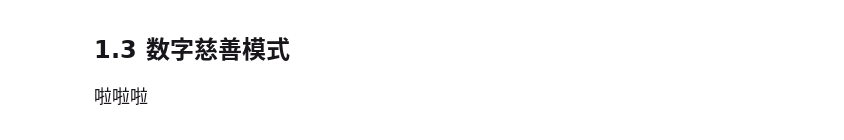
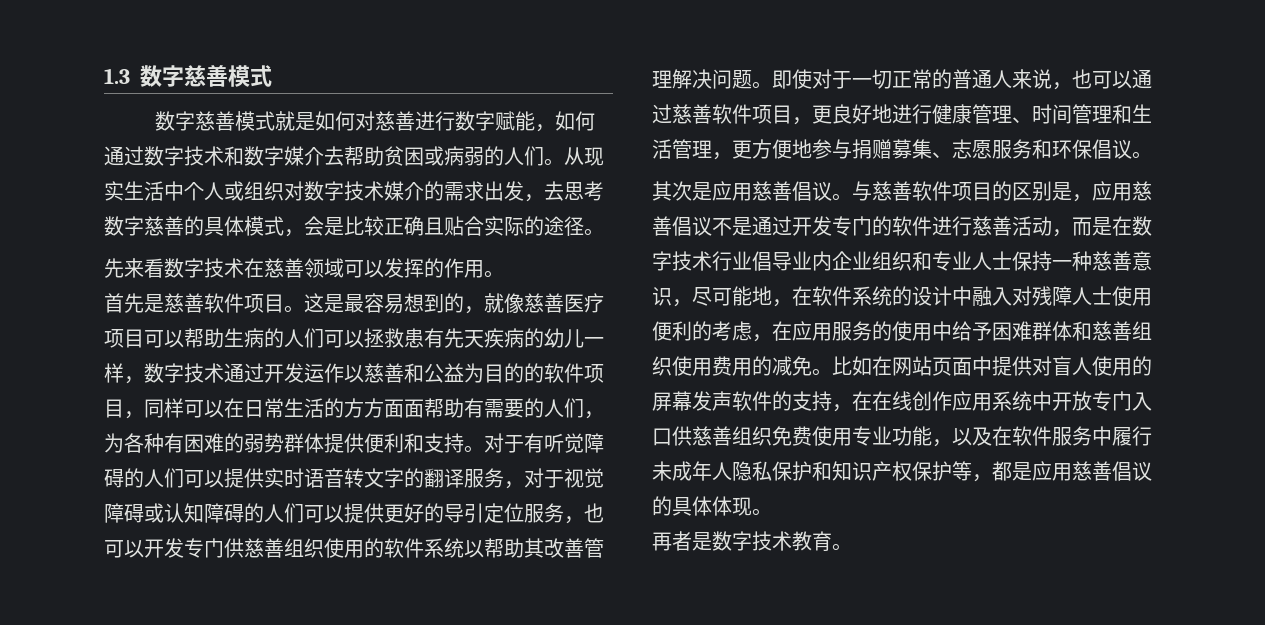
- 啦啦啦
+ 数字慈善模式就是如何对慈善进行数字赋能，如何通过数字技术和数字媒介去帮助贫困或病弱的人们。从现实生活中个人或组织对数字技术媒介的需求出发，去思考数字慈善的具体模式，会是比较正确且贴合实际的途径。
+ 先来看数字技术在慈善领域可以发挥的作用。
+ 首先是慈善软件项目。这是最容易想到的，就像慈善医疗项目可以帮助生病的人们可以拯救患有先天疾病的幼儿一样，数字技术通过开发运作以慈善和公益为目的的软件项目，同样可以在日常生活的方方面面帮助有需要的人们，为各种有困难的弱势群体提供便利和支持。对于有听觉障碍的人们可以提供实时语音转文字的翻译服务，对于视觉障碍或认知障碍的人们可以提供更好的导引定位服务，也可以开发专门供慈善组织使用的软件系统以帮助其改善管理解决问题。即使对于一切正常的普通人来说，也可以通过慈善软件项目，更良好地进行健康管理、时间管理和生活管理，更方便地参与捐赠募集、志愿服务和环保倡议。
+ 其次是应用慈善倡议。与慈善软件项目的区别是，应用慈善倡议不是通过开发专门的软件进行慈善活动，而是在数字技术行业倡导业内企业组织和专业人士保持一种慈善意识，尽可能地，在软件系统的设计中融入对残障人士使用便利的考虑，在应用服务的使用中给予困难群体和慈善组织使用费用的减免。比如在网站页面中提供对盲人使用的屏幕发声软件的支持，在在线创作应用系统中开放专门入口供慈善组织免费使用专业功能，以及在软件服务中履行未成年人隐私保护和知识产权保护等，都是应用慈善倡议的具体体现。
+ 再者是数字技术教育。

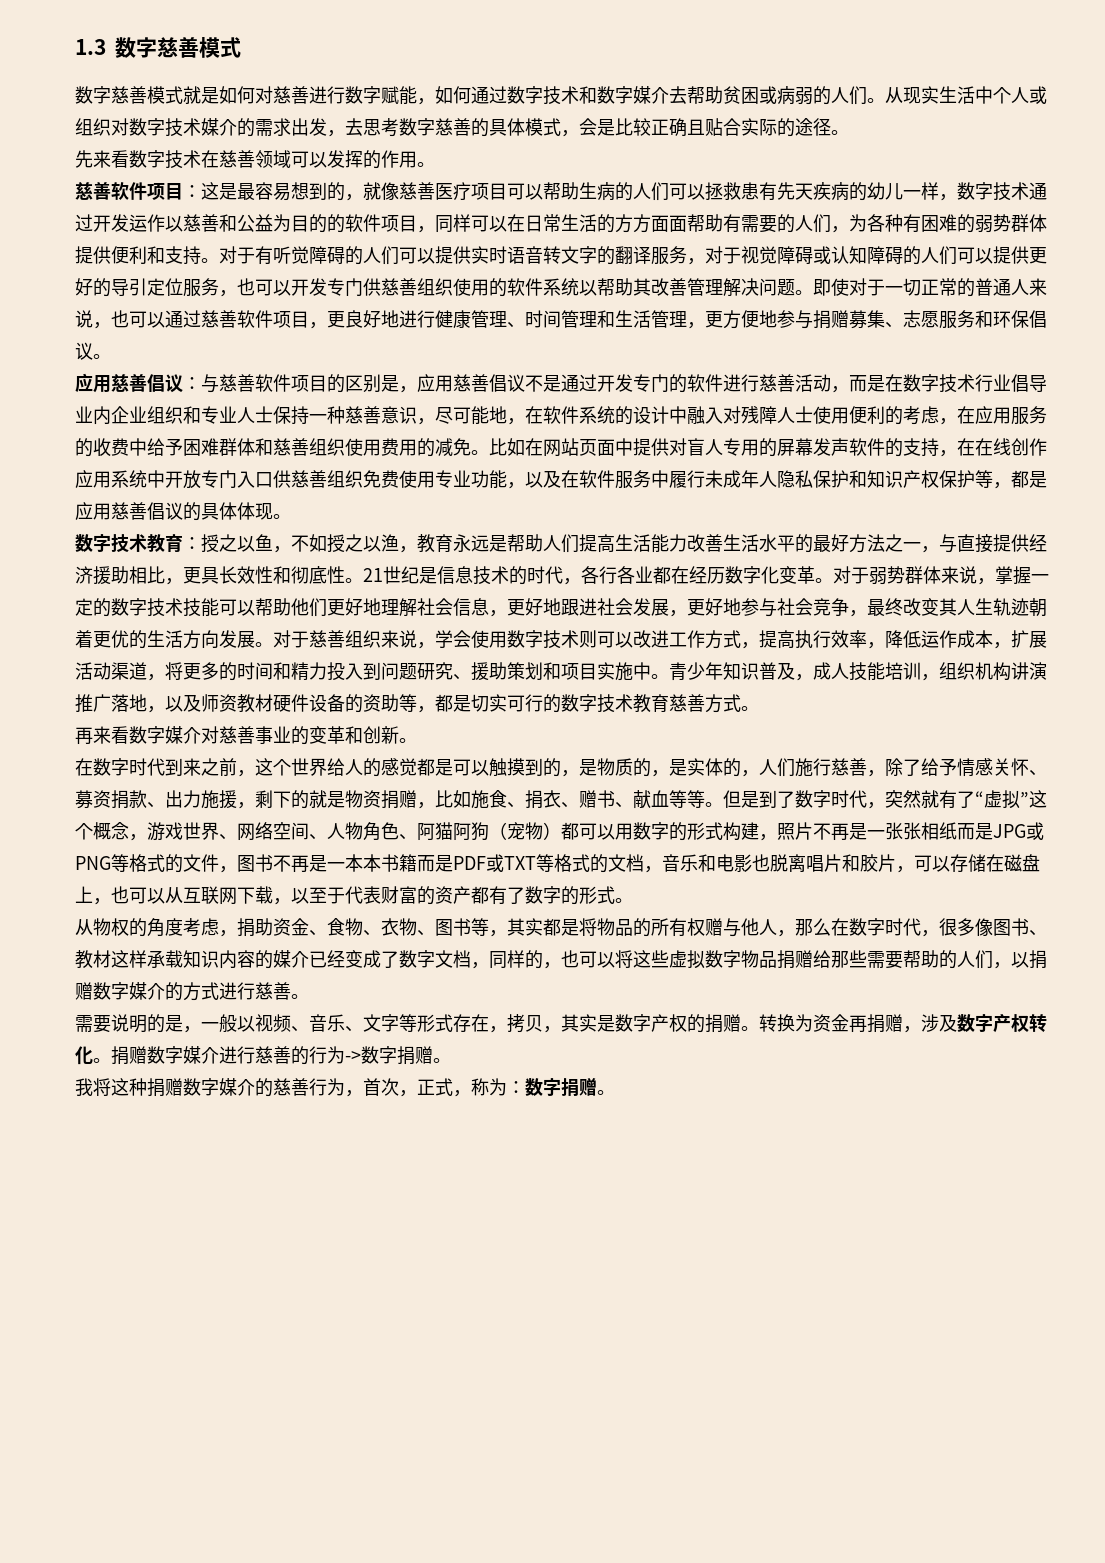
- 首先是慈善软件项目。这是最容易想到的，就像慈善医疗项目可以帮助生病的人们可以拯救患有先天疾病的幼儿一样，数字技术通过开发运作以慈善和公益为目的的软件项目，同样可以在日常生活的方方面面帮助有需要的人们，为各种有困难的弱势群体提供便利和支持。
+ 慈善软件项目：这是最容易想到的，就像慈善医疗项目可以帮助生病的人们可以拯救患有先天疾病的幼儿一样，数字技术通过开发运作以慈善和公益为目的的软件项目，同样可以在日常生活的方方面面帮助有需要的人们，为各种有困难的弱势群体提供便利和支持。
- 其次是应用慈善倡议。
+ 应用慈善倡议：
- 与慈善软件项目的区别是，应用慈善倡议不是通过开发专门的软件进行慈善活动，而是在数字技术行业倡导业内企业组织和专业人士保持一种慈善意识，尽可能地，在软件系统的设计中融入对残障人士使用便利的考虑，在应用服务的使用中给予困难群体和慈善组织使用费用的减免。
+ 与慈善软件项目的区别是，应用慈善倡议不是通过开发专门的软件进行慈善活动，而是在数字技术行业倡导业内企业组织和专业人士保持一种慈善意识，尽可能地，在软件系统的设计中融入对残障人士使用便利的考虑，在应用服务的收费中给予困难群体和慈善组织使用费用的减免。
- 比如在网站页面中提供对盲人使用的屏幕发声软件的支持，在在线创作应用系统中开放专门入口供慈善组织免费使用专业功能，以及在软件服务中履行未成年人隐私保护和知识产权保护等，都是应用慈善倡议的具体体现。
+ 比如在网站页面中提供对盲人专用的屏幕发声软件的支持，在在线创作应用系统中开放专门入口供慈善组织免费使用专业功能，以及在软件服务中履行未成年人隐私保护和知识产权保护等，都是应用慈善倡议的具体体现。
- 再者是数字技术教育。
+ 数字技术教育：授之以鱼，不如授之以渔，教育永远是帮助人们提高生活能力改善生活水平的最好方法之一，与直接提供经济援助相比，更具长效性和彻底性。21世纪是信息技术的时代，各行各业都在经历数字化变革。对于弱势群体来说，掌握一定的数字技术技能可以帮助他们更好地理解社会信息，更好地跟进社会发展，更好地参与社会竞争，最终改变其人生轨迹朝着更优的生活方向发展。对于慈善组织来说，学会使用数字技术则可以改进工作方式，提高执行效率，降低运作成本，扩展活动渠道，将更多的时间和精力投入到问题研究、援助策划和项目实施中。青少年知识普及，成人技能培训，组织机构讲演推广落地，以及师资教材硬件设备的资助等，都是切实可行的数字技术教育慈善方式。
+ 再来看数字媒介对慈善事业的变革和创新。
+ 在数字时代到来之前，这个世界给人的感觉都是可以触摸到的，是物质的，是实体的，人们施行慈善，除了给予情感关怀、募资捐款、出力施援，剩下的就是物资捐赠，比如施食、捐衣、赠书、献血等等。但是到了数字时代，突然就有了“虚拟”这个概念，游戏世界、网络空间、人物角色、阿猫阿狗（宠物）都可以用数字的形式构建，照片不再是一张张相纸而是JPG或PNG等格式的文件，图书不再是一本本书籍而是PDF或TXT等格式的文档，音乐和电影也脱离唱片和胶片，可以存储在磁盘上，也可以从互联网下载，以至于代表财富的资产都有了数字的形式。
+ 从物权的角度考虑，捐助资金、食物、衣物、图书等，其实都是将物品的所有权赠与他人，那么在数字时代，很多像图书、教材这样承载知识内容的媒介已经变成了数字文档，同样的，也可以将这些虚拟数字物品捐赠给那些需要帮助的人们，以捐赠数字媒介的方式进行慈善。
+ 需要说明的是，一般以视频、音乐、文字等形式存在，拷贝，其实是数字产权的捐赠。转换为资金再捐赠，涉及数字产权转化。捐赠数字媒介进行慈善的行为->数字捐赠。
+ 我将这种捐赠数字媒介的慈善行为，首次，正式，称为：数字捐赠。

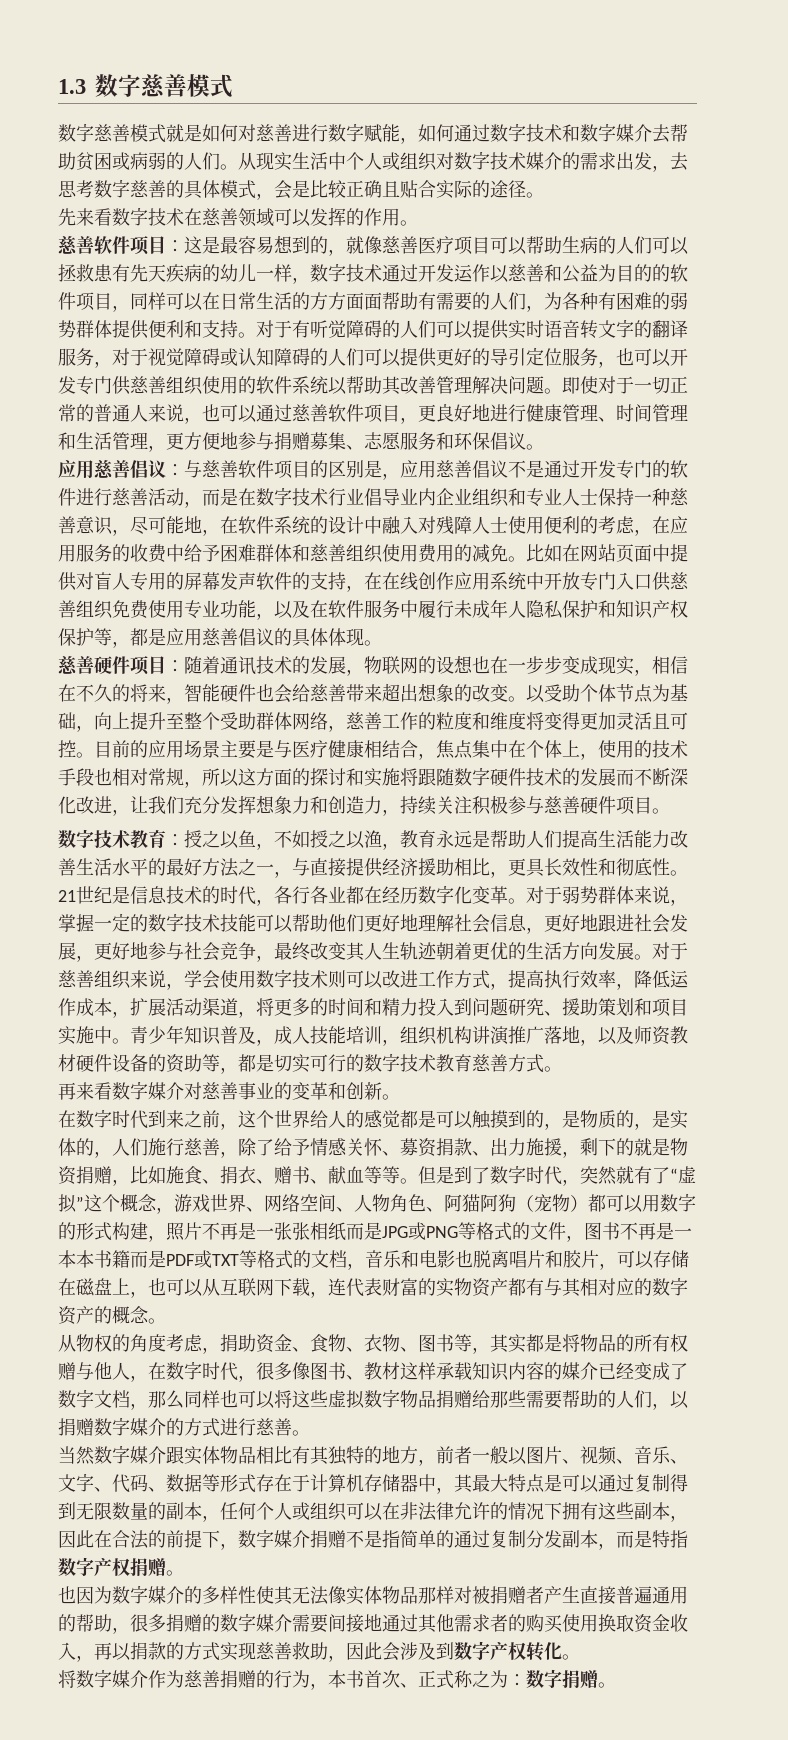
+ 慈善硬件项目：随着通讯技术的发展，物联网的设想也在一步步变成现实，相信在不久的将来，智能硬件也会给慈善带来超出想象的改变。以受助个体节点为基础，向上提升至整个受助群体网络，慈善工作的粒度和维度将变得更加灵活且可控。目前的应用场景主要是与医疗健康相结合，焦点集中在个体上，使用的技术手段也相对常规，所以这方面的探讨和实施将跟随数字硬件技术的发展而不断深化改进，让我们充分发挥想象力和创造力，持续关注积极参与慈善硬件项目。
- 但是到了数字时代，突然就有了“虚拟”这个概念，游戏世界、网络空间、人物角色、阿猫阿狗（宠物）都可以用数字的形式构建，照片不再是一张张相纸而是JPG或PNG等格式的文件，图书不再是一本本书籍而是PDF或TXT等格式的文档，音乐和电影也脱离唱片和胶片，可以存储在磁盘上，也可以从互联网下载，以至于代表财富的资产都有了数字的形式。
+ 但是到了数字时代，突然就有了“虚拟”这个概念，游戏世界、网络空间、人物角色、阿猫阿狗（宠物）都可以用数字的形式构建，照片不再是一张张相纸而是JPG或PNG等格式的文件，图书不再是一本本书籍而是PDF或TXT等格式的文档，音乐和电影也脱离唱片和胶片，可以存储在磁盘上，也可以从互联网下载，连代表财富的实物资产都有与其相对应的数字资产的概念。
- 从物权的角度考虑，捐助资金、食物、衣物、图书等，其实都是将物品的所有权赠与他人，那么在数字时代，很多像图书、教材这样承载知识内容的媒介已经变成了数字文档，同样的，也可以将这些虚拟数字物品捐赠给那些需要帮助的人们，以捐赠数字媒介的方式进行慈善。
+ 从物权的角度考虑，捐助资金、食物、衣物、图书等，其实都是将物品的所有权赠与他人，在数字时代，很多像图书、教材这样承载知识内容的媒介已经变成了数字文档，那么同样也可以将这些虚拟数字物品捐赠给那些需要帮助的人们，以捐赠数字媒介的方式进行慈善。
- 需要说明的是，一般以视频、音乐、文字等形式存在，拷贝，其实是数字产权的捐赠。转换为资金再捐赠，涉及数字产权转化。捐赠数字媒介进行慈善的行为->数字捐赠。
- 我将这种捐赠数字媒介的慈善行为，首次，正式，称为：数字捐赠。
+ 当然数字媒介跟实体物品相比有其独特的地方，前者一般以图片、视频、音乐、文字、代码、数据等形式存在于计算机存储器中，其最大特点是可以通过复制得到无限数量的副本，任何个人或组织可以在非法律允许的情况下拥有这些副本，因此在合法的前提下，数字媒介捐赠不是指简单的通过复制分发副本，而是特指数字产权捐赠。
+ 也因为数字媒介的多样性使其无法像实体物品那样对被捐赠者产生直接普遍通用的帮助，很多捐赠的数字媒介需要间接地通过其他需求者的购买使用换取资金收入，再以捐款的方式实现慈善救助，因此会涉及到数字产权转化。
+ 将数字媒介作为慈善捐赠的行为，本书首次、正式称之为：数字捐赠。

